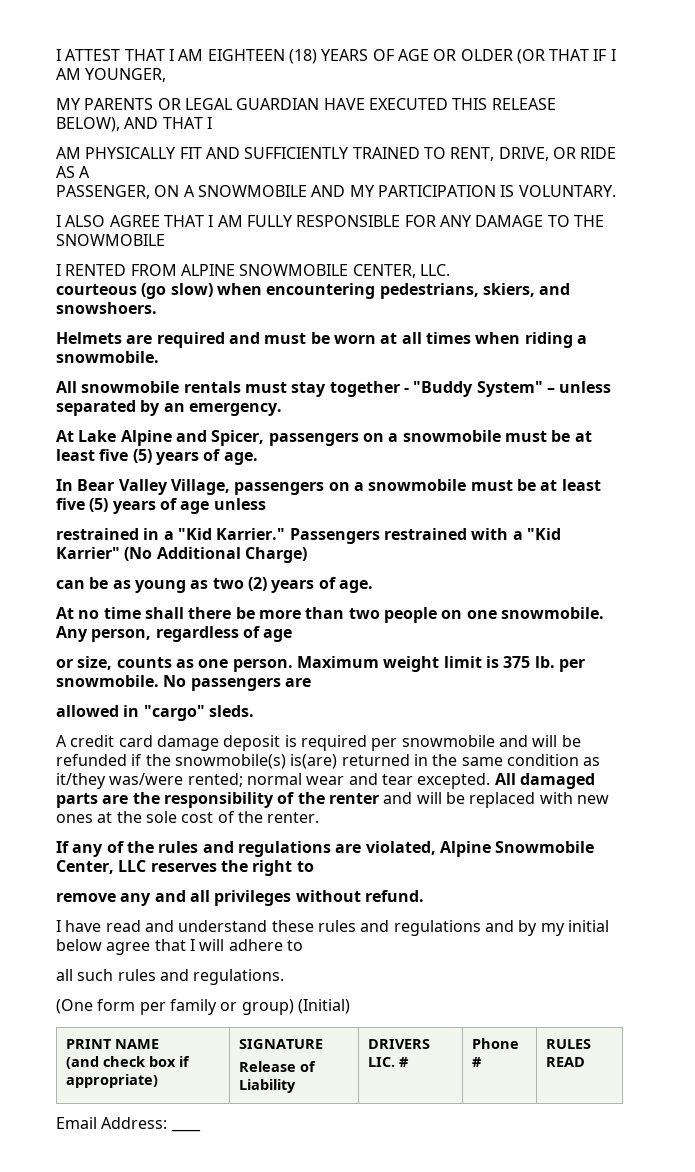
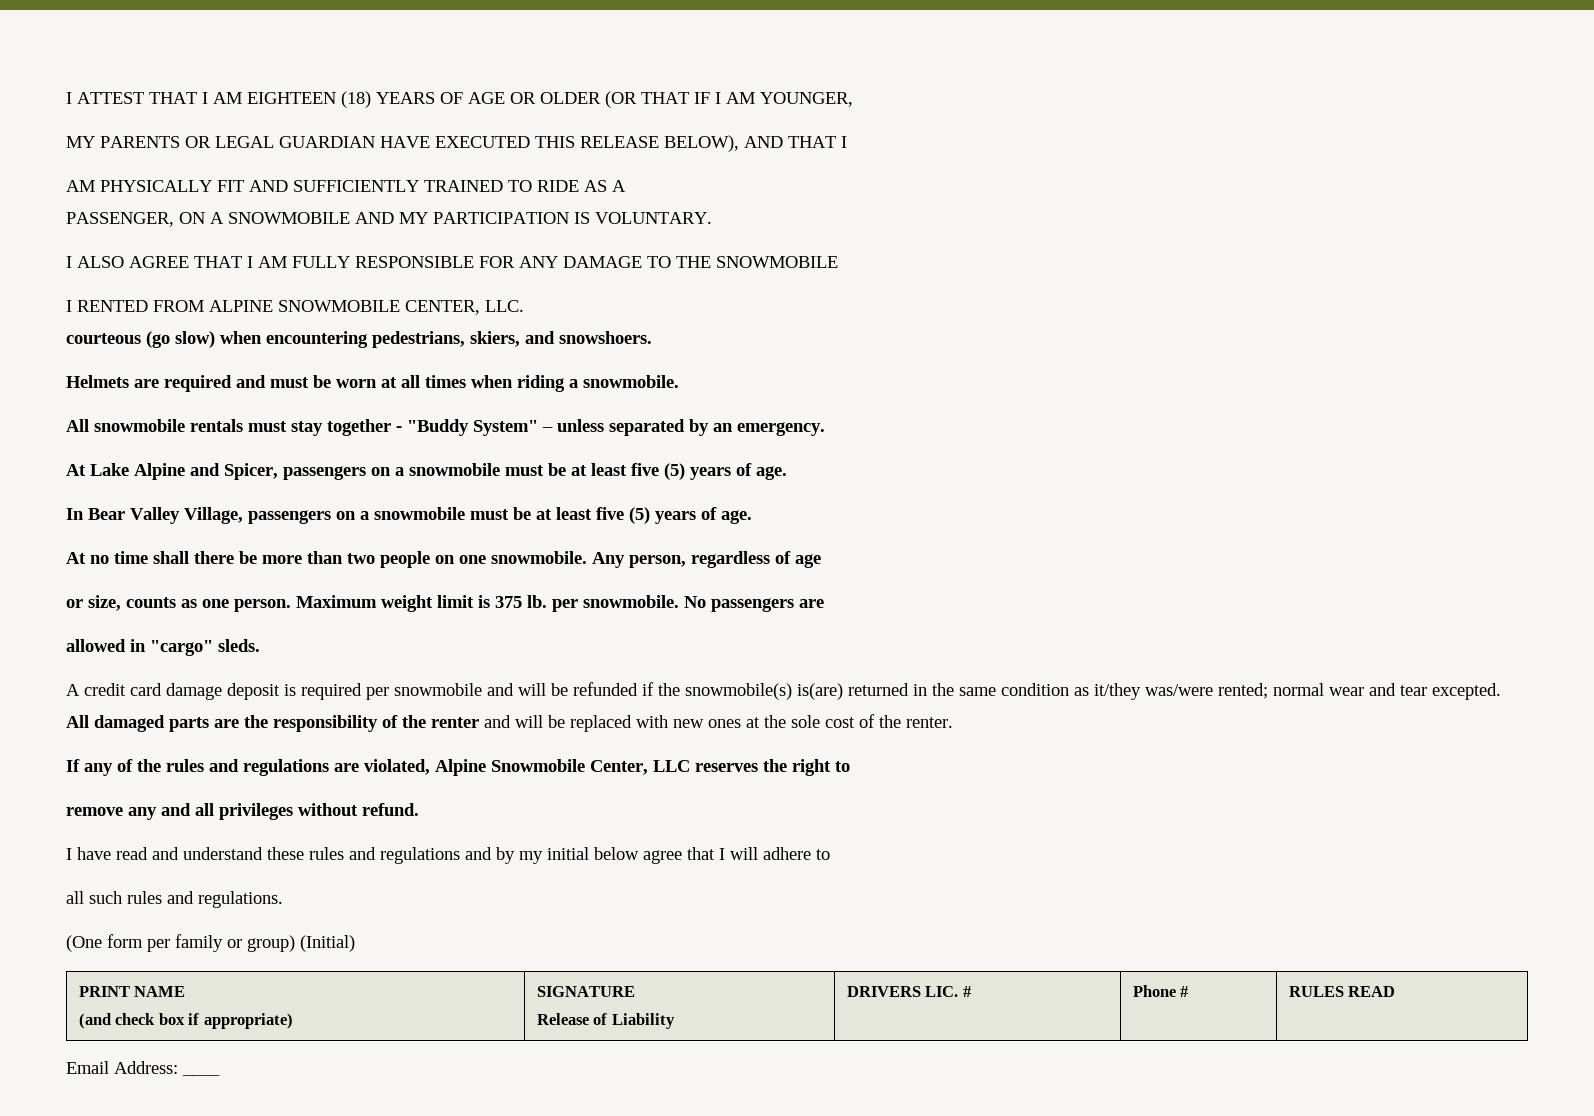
- AM PHYSICALLY FIT AND SUFFICIENTLY TRAINED TO RENT, DRIVE, OR RIDE AS A
+ AM PHYSICALLY FIT AND SUFFICIENTLY TRAINED TO RIDE AS A
- In Bear Valley Village, passengers on a snowmobile must be at least five (5) years of age unless
- restrained in a "Kid Karrier." Passengers restrained with a "Kid Karrier" (No Additional Charge)
- can be as young as two (2) years of age.
+ In Bear Valley Village, passengers on a snowmobile must be at least five (5) years of age.

